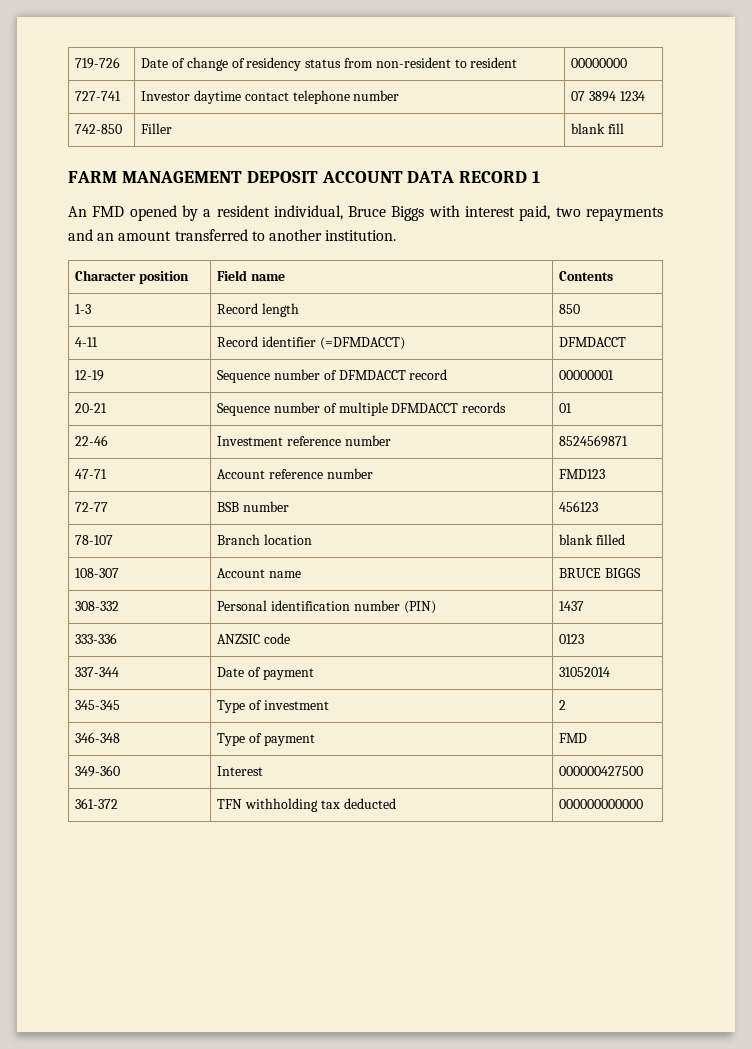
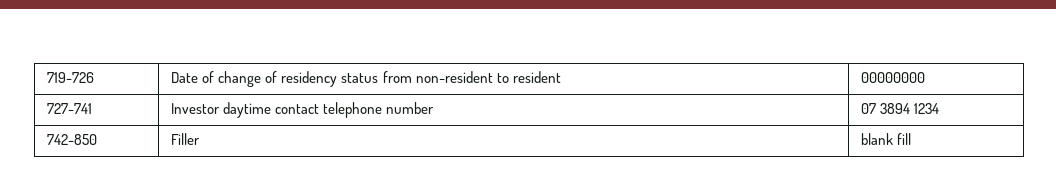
- FARM MANAGEMENT DEPOSIT ACCOUNT DATA RECORD 1
- An FMD opened by a resident individual, Bruce Biggs with interest paid, two repayments and an amount transferred to another institution.
- Character position | Field name | Contents
- 1-3 | Record length | 850
- 4-11 | Record identifier (=DFMDACCT) | DFMDACCT
- 12-19 | Sequence number of DFMDACCT record | 00000001
- 20-21 | Sequence number of multiple DFMDACCT records | 01
- 22-46 | Investment reference number | 8524569871
- 47-71 | Account reference number | FMD123
- 72-77 | BSB number | 456123
- 78-107 | Branch location | blank filled
- 108-307 | Account name | BRUCE BIGGS
- 308-332 | Personal identification number (PIN) | 1437
- 333-336 | ANZSIC code | 0123
- 337-344 | Date of payment | 31052014
- 345-345 | Type of investment | 2
- 346-348 | Type of payment | FMD
- 349-360 | Interest | 000000427500
- 361-372 | TFN withholding tax deducted | 000000000000

